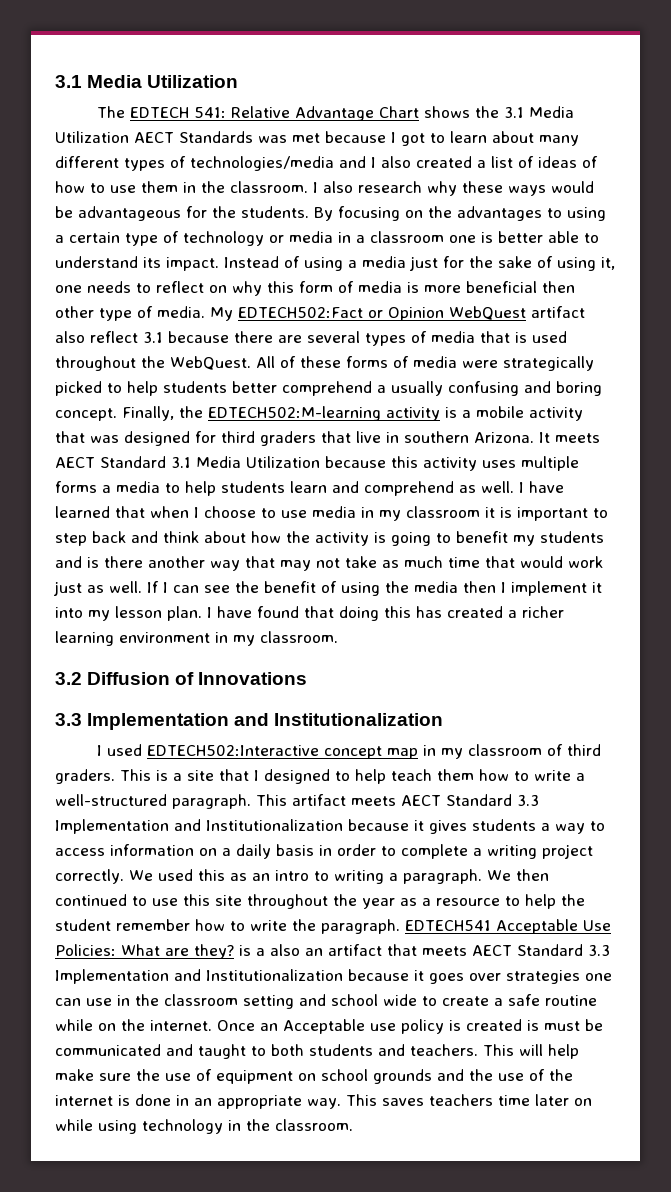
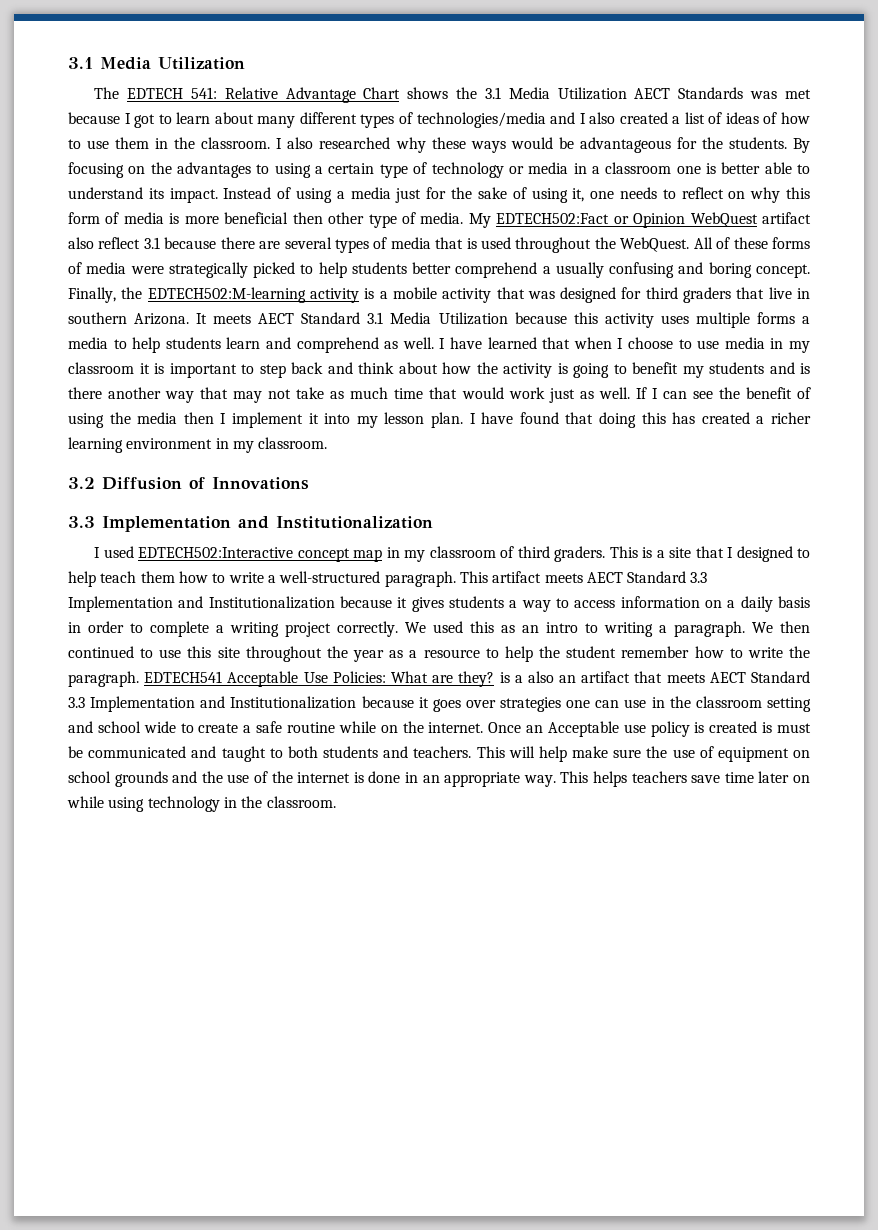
- I also research why these ways would be advantageous for the students.
+ I also researched why these ways would be advantageous for the students.
- This saves teachers time later on while using technology in the classroom.
+ This helps teachers save time later on while using technology in the classroom.

